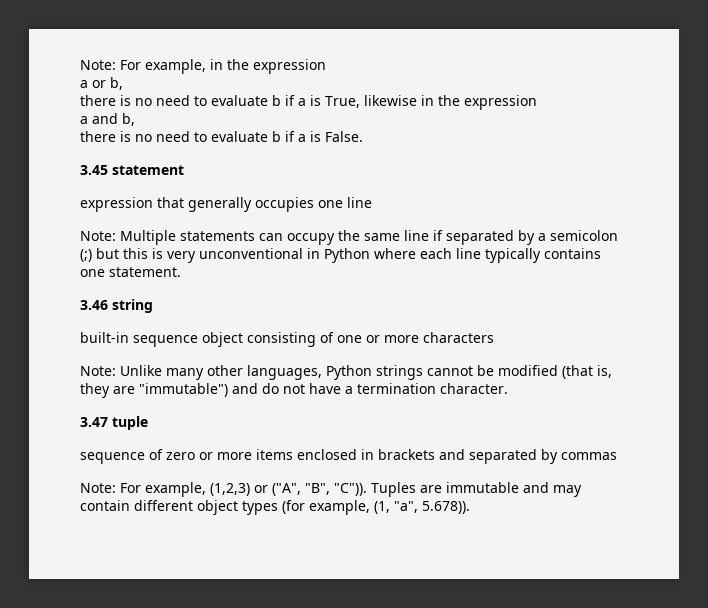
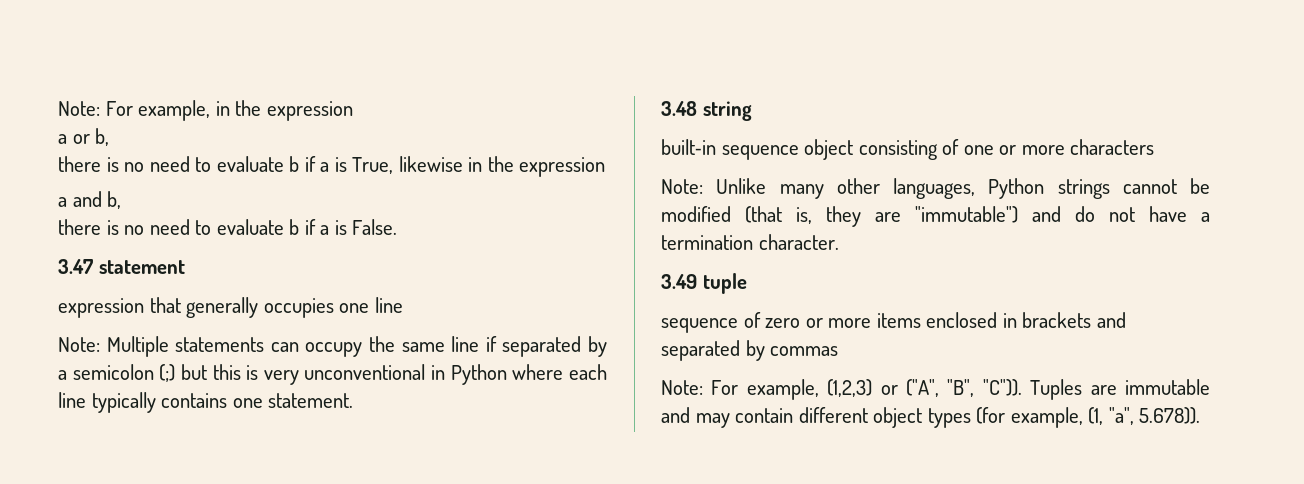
- 3.45 statement
+ 3.47 statement
- 3.46 string
+ 3.48 string
- 3.47 tuple
+ 3.49 tuple

